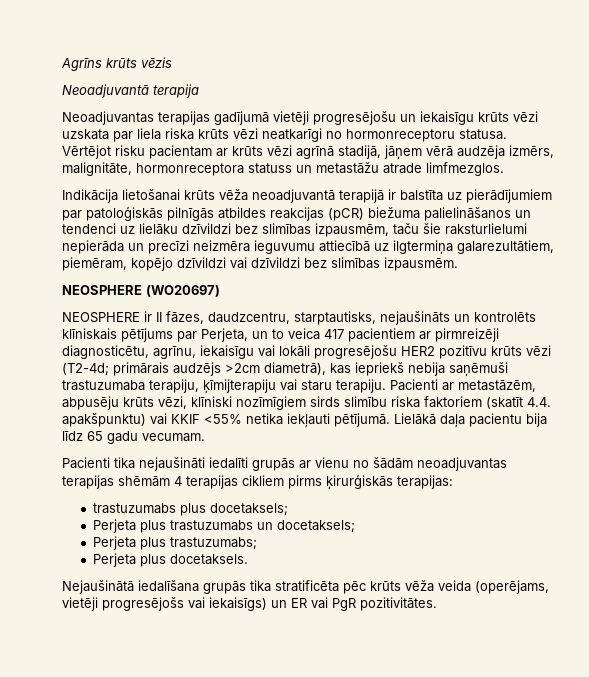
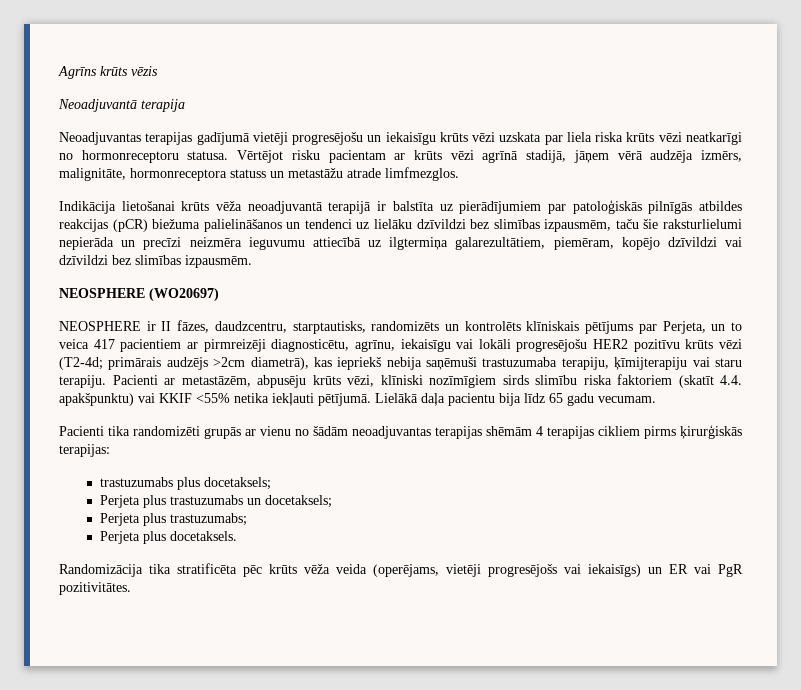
- NEOSPHERE ir II fāzes, daudzcentru, starptautisks, nejaušināts un kontrolēts klīniskais pētījums par Perjeta, un to veica 417 pacientiem ar pirmreizēji diagnosticētu, agrīnu, iekaisīgu vai lokāli progresējošu HER2 pozitīvu krūts vēzi (T2-4d; primārais audzējs >2cm diametrā), kas iepriekš nebija saņēmuši trastuzumaba terapiju, ķīmijterapiju vai staru terapiju.
+ NEOSPHERE ir II fāzes, daudzcentru, starptautisks, randomizēts un kontrolēts klīniskais pētījums par Perjeta, un to veica 417 pacientiem ar pirmreizēji diagnosticētu, agrīnu, iekaisīgu vai lokāli progresējošu HER2 pozitīvu krūts vēzi (T2-4d; primārais audzējs >2cm diametrā), kas iepriekš nebija saņēmuši trastuzumaba terapiju, ķīmijterapiju vai staru terapiju.
- Pacienti tika nejaušināti iedalīti grupās ar vienu no šādām neoadjuvantas terapijas shēmām 4 terapijas cikliem pirms ķirurģiskās terapijas:
+ Pacienti tika randomizēti grupās ar vienu no šādām neoadjuvantas terapijas shēmām 4 terapijas cikliem pirms ķirurģiskās terapijas:
- Nejaušinātā iedalīšana grupās tika stratificēta pēc krūts vēža veida (operējams, vietēji progresējošs vai iekaisīgs) un ER vai PgR pozitivitātes.
+ Randomizācija tika stratificēta pēc krūts vēža veida (operējams, vietēji progresējošs vai iekaisīgs) un ER vai PgR pozitivitātes.

